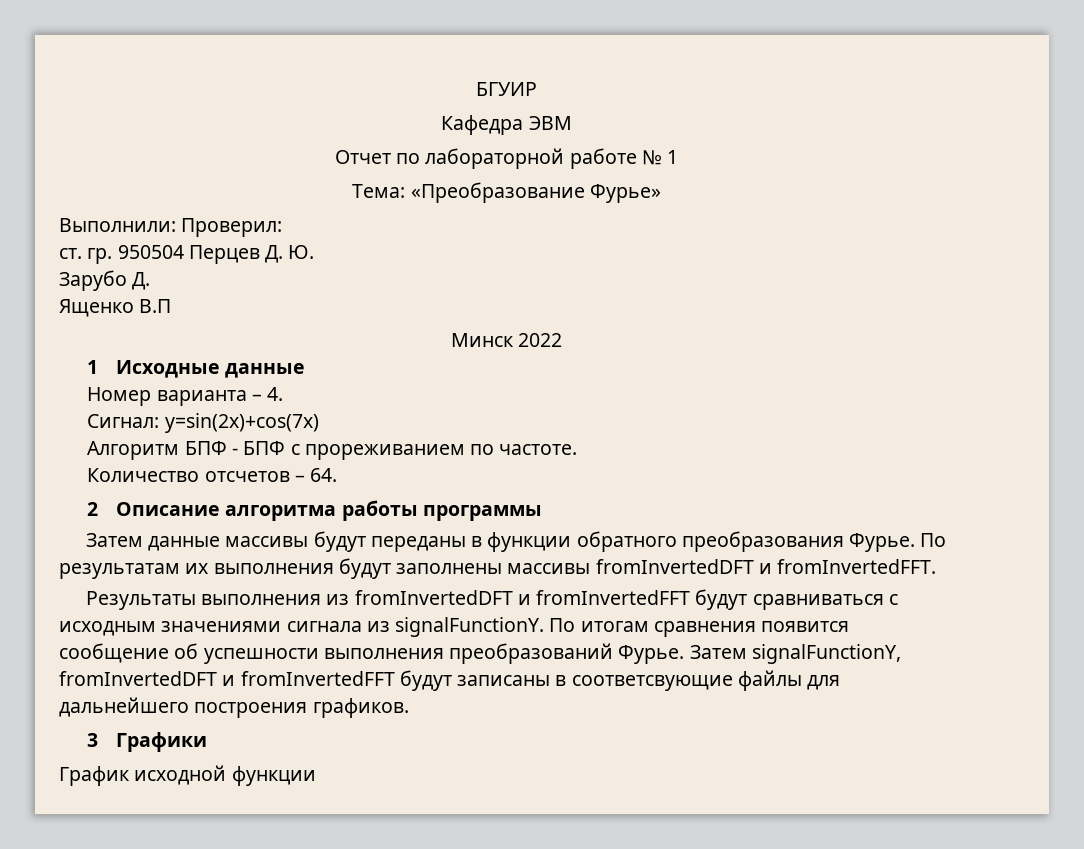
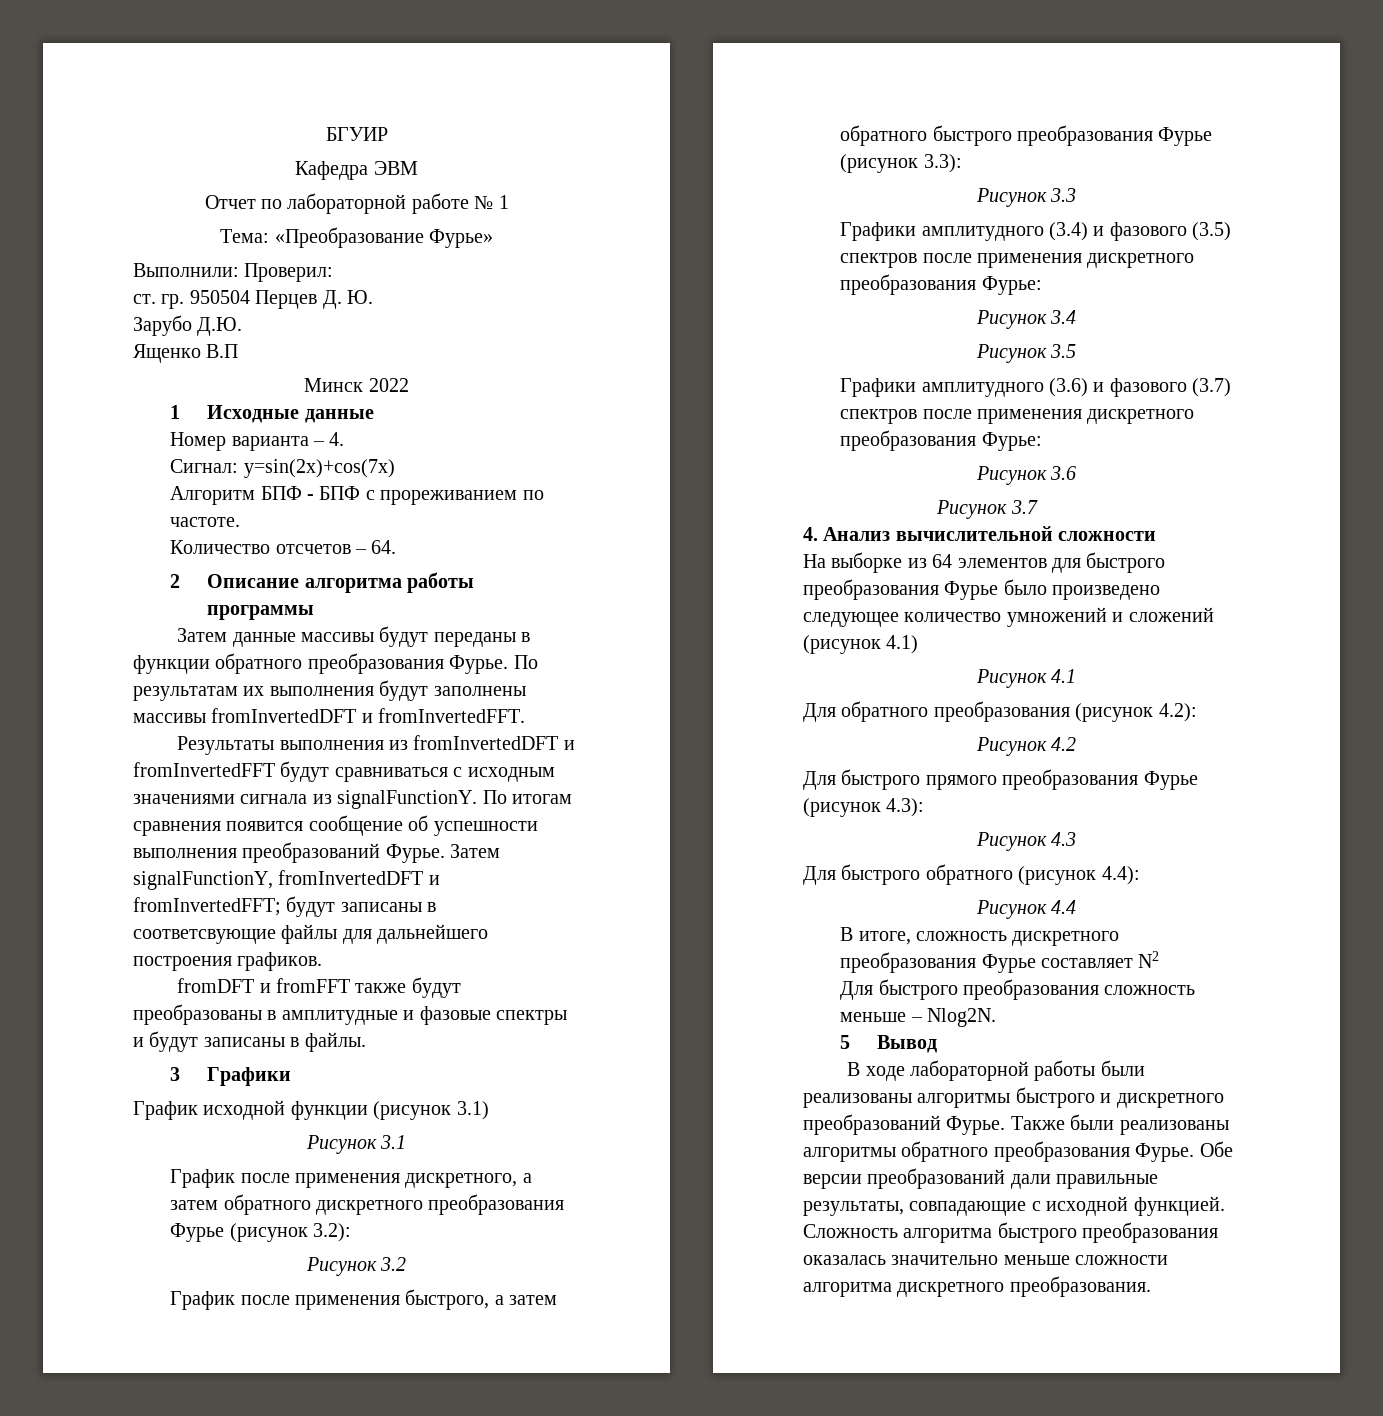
- Зарубо Д.
+ Зарубо Д.Ю.
- Затем signalFunctionY, fromInvertedDFT и fromInvertedFFT будут записаны в соответсвующие файлы для дальнейшего построения графиков.
+ Затем signalFunctionY, fromInvertedDFT и fromInvertedFFT; будут записаны в соответсвующие файлы для дальнейшего построения графиков.
+ fromDFT и fromFFT также будут преобразованы в амплитудные и фазовые спектры и будут записаны в файлы.
- График исходной функции
+ График исходной функции (рисунок 3.1)
+ Рисунок 3.1
+ График после применения дискретного, а затем обратного дискретного преобразования Фурье (рисунок 3.2):
+ Рисунок 3.2
+ График после применения быстрого, а затем обратного быстрого преобразования Фурье (рисунок 3.3):
+ Рисунок 3.3
+ Графики амплитудного (3.4) и фазового (3.5) спектров после применения дискретного преобразования Фурье:
+ Рисунок 3.4
+ Рисунок 3.5
+ Графики амплитудного (3.6) и фазового (3.7) спектров после применения дискретного преобразования Фурье:
+ Рисунок 3.6
+ Рисунок 3.7
+ 4. Анализ вычислительной сложности
+ На выборке из 64 элементов для быстрого преобразования Фурье было произведено следующее количество умножений и сложений (рисунок 4.1)
+ Рисунок 4.1
+ Для обратного преобразования (рисунок 4.2):
+ Рисунок 4.2
+ Для быстрого прямого преобразования Фурье (рисунок 4.3):
+ Рисунок 4.3
+ Для быстрого обратного (рисунок 4.4):
+ Рисунок 4.4
+ В итоге, сложность дискретного преобразования Фурье составляет N2
+ Для быстрого преобразования сложность меньше – Nlog2N.
+ 5 Вывод
+ В ходе лабораторной работы были реализованы алгоритмы быстрого и дискретного преобразований Фурье. Также были реализованы алгоритмы обратного преобразования Фурье. Обе версии преобразований дали правильные результаты, совпадающие с исходной функцией. Сложность алгоритма быстрого преобразования оказалась значительно меньше сложности алгоритма дискретного преобразования.

